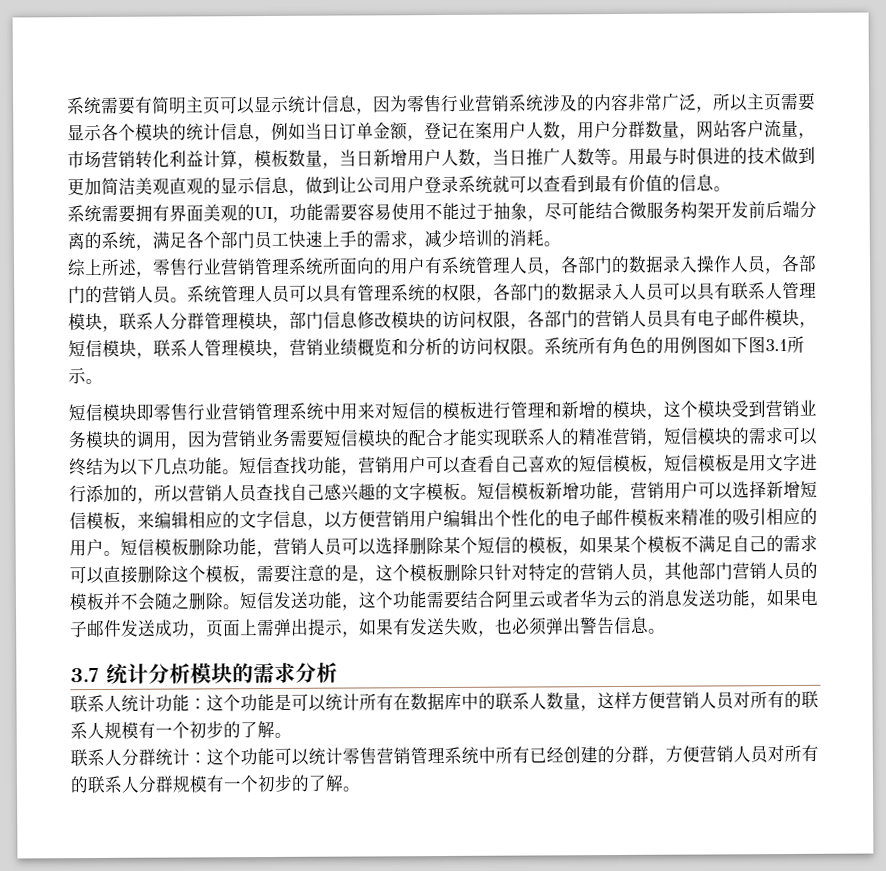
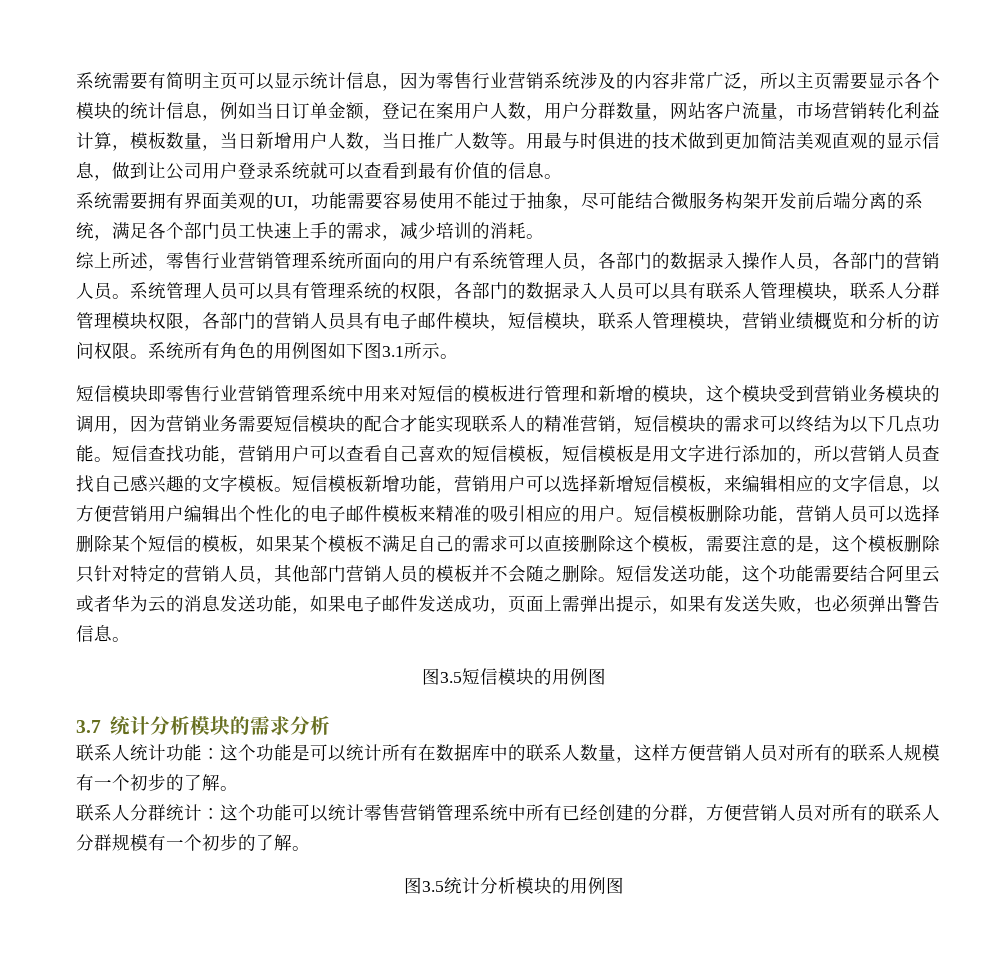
- 系统管理人员可以具有管理系统的权限，各部门的数据录入人员可以具有联系人管理模块，联系人分群管理模块，部门信息修改模块的访问权限，各部门的营销人员具有电子邮件模块，短信模块，联系人管理模块，营销业绩概览和分析的访问权限。
+ 系统管理人员可以具有管理系统的权限，各部门的数据录入人员可以具有联系人管理模块，联系人分群管理模块权限，各部门的营销人员具有电子邮件模块，短信模块，联系人管理模块，营销业绩概览和分析的访问权限。
+ 图3.5短信模块的用例图
+ 图3.5统计分析模块的用例图

